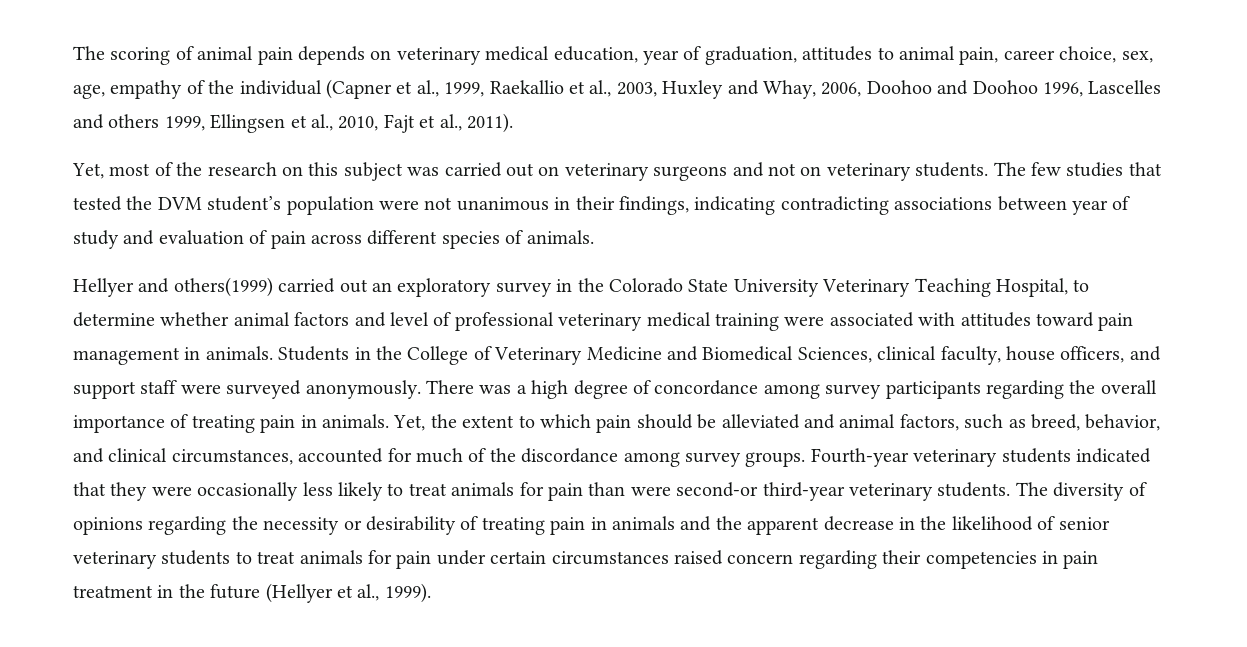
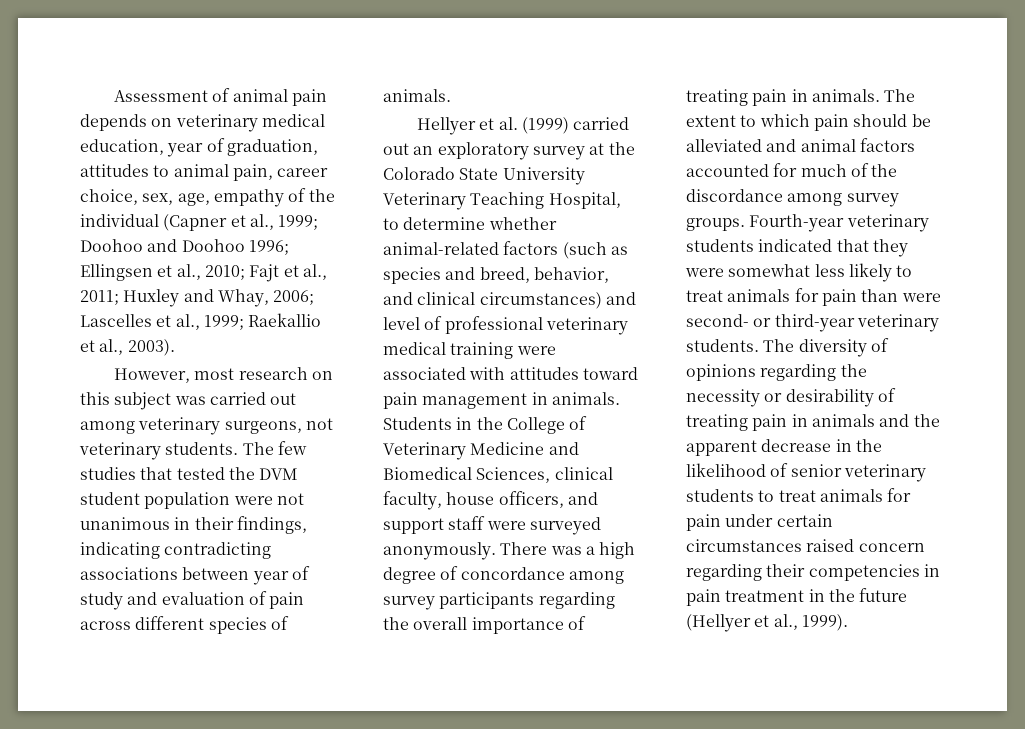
- The scoring of animal pain depends on veterinary medical education, year of graduation, attitudes to animal pain, career choice, sex, age, empathy of the individual (Capner et al., 1999, Raekallio et al., 2003, Huxley and Whay, 2006, Doohoo and Doohoo 1996, Lascelles and others 1999, Ellingsen et al., 2010, Fajt et al., 2011).
- Yet, most of the research on this subject was carried out on veterinary surgeons and not on veterinary students.
+ Assessment of animal pain depends on veterinary medical education, year of graduation, attitudes to animal pain, career choice, sex, age, empathy of the individual (Capner et al., 1999; Doohoo and Doohoo 1996; Ellingsen et al., 2010; Fajt et al., 2011; Huxley and Whay, 2006; Lascelles et al., 1999; Raekallio et al., 2003).
+ However, most research on this subject was carried out among veterinary surgeons, not veterinary students.
- The few studies that tested the DVM student’s population were not unanimous in their findings, indicating contradicting associations between year of study and evaluation of pain across different species of animals.
+ The few studies that tested the DVM student population were not unanimous in their findings, indicating contradicting associations between year of study and evaluation of pain across different species of animals.
- Hellyer and others(1999) carried out an exploratory survey in the Colorado State University Veterinary Teaching Hospital, to determine whether animal factors and level of professional veterinary medical training were associated with attitudes toward pain management in animals.
+ Hellyer et al. (1999) carried out an exploratory survey at the Colorado State University Veterinary Teaching Hospital, to determine whether animal-related factors (such as species and breed, behavior, and clinical circumstances) and level of professional veterinary medical training were associated with attitudes toward pain management in animals.
- Yet, the extent to which pain should be alleviated and animal factors, such as breed, behavior, and clinical circumstances, accounted for much of the discordance among survey groups.
+ The extent to which pain should be alleviated and animal factors accounted for much of the discordance among survey groups.
- Fourth-year veterinary students indicated that they were occasionally less likely to treat animals for pain than were second-or third-year veterinary students.
+ Fourth-year veterinary students indicated that they were somewhat less likely to treat animals for pain than were second- or third-year veterinary students.

